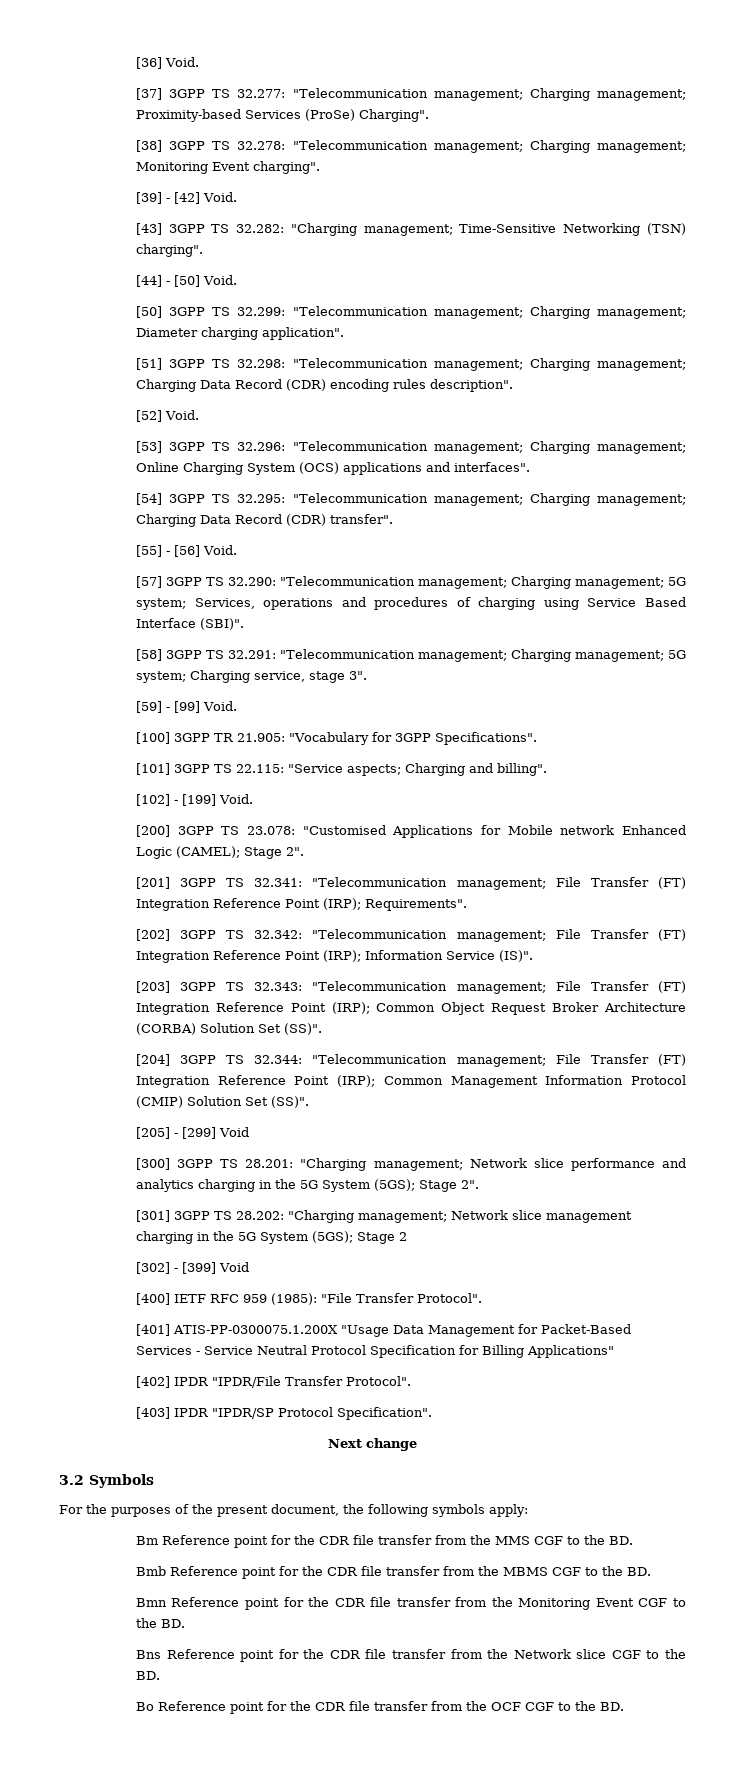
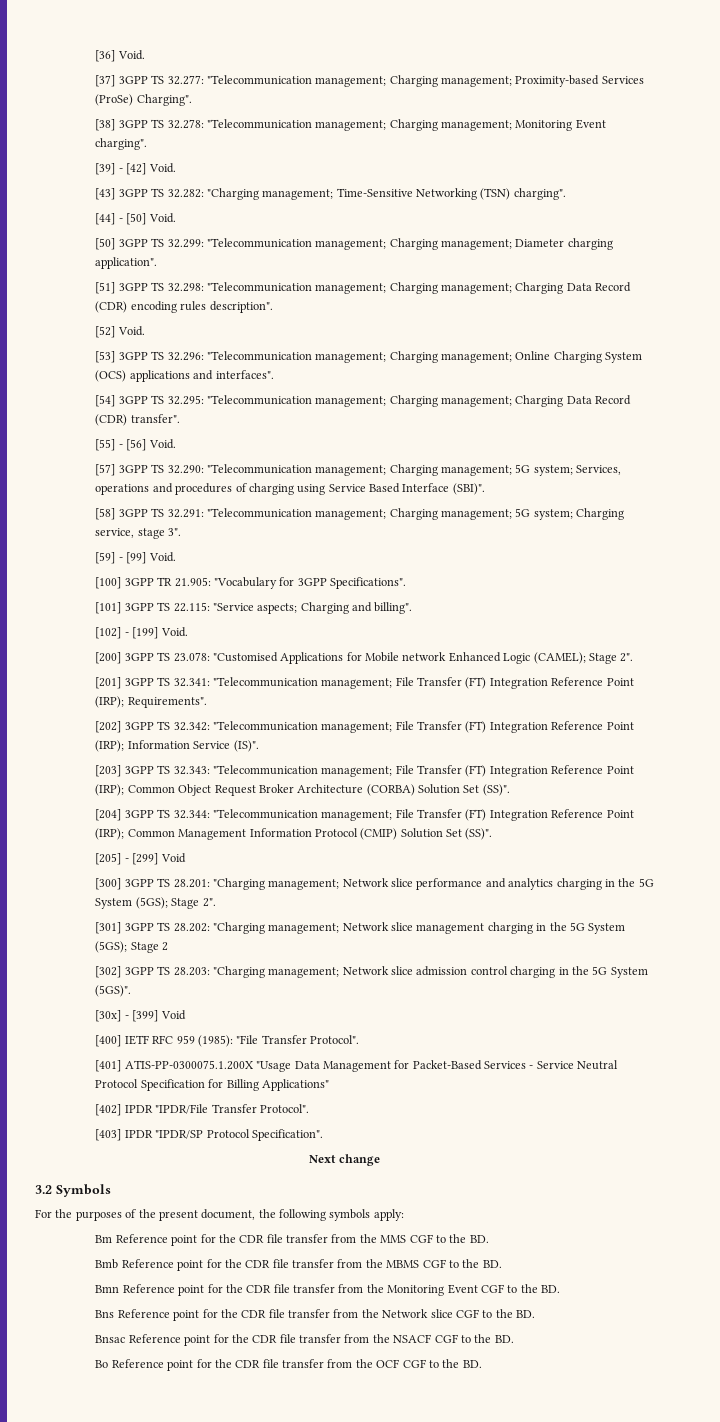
- [302] - [399] Void
+ [302] 3GPP TS 28.203: "Charging management; Network slice admission control charging in the 5G System (5GS)".
+ [30x] - [399] Void
+ Bnsac Reference point for the CDR file transfer from the NSACF CGF to the BD.

